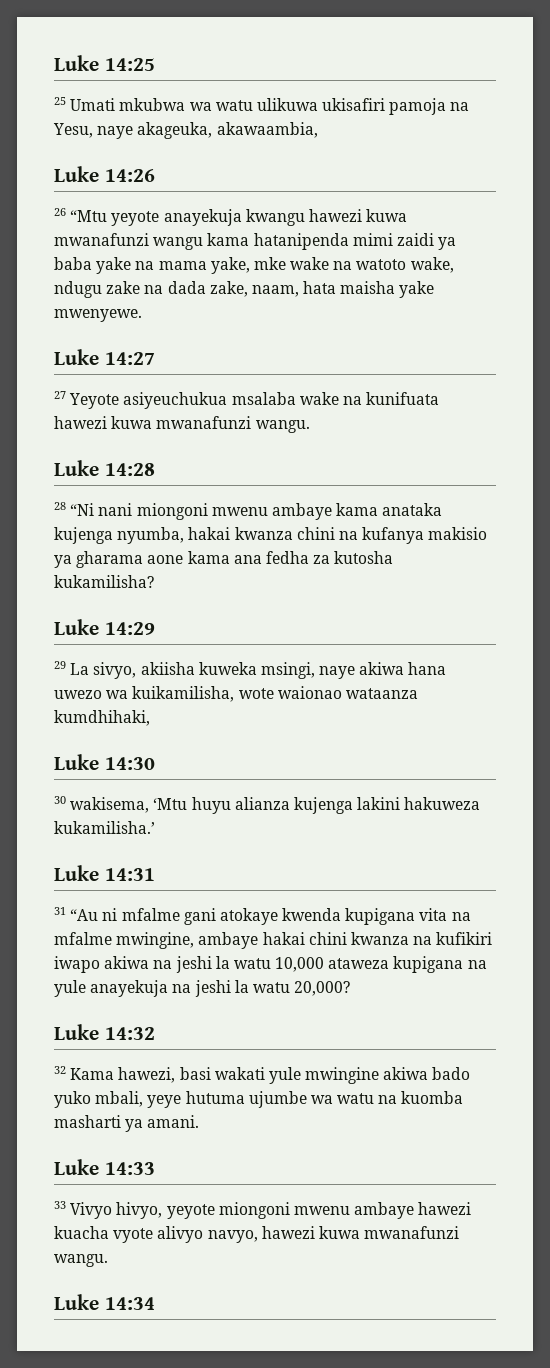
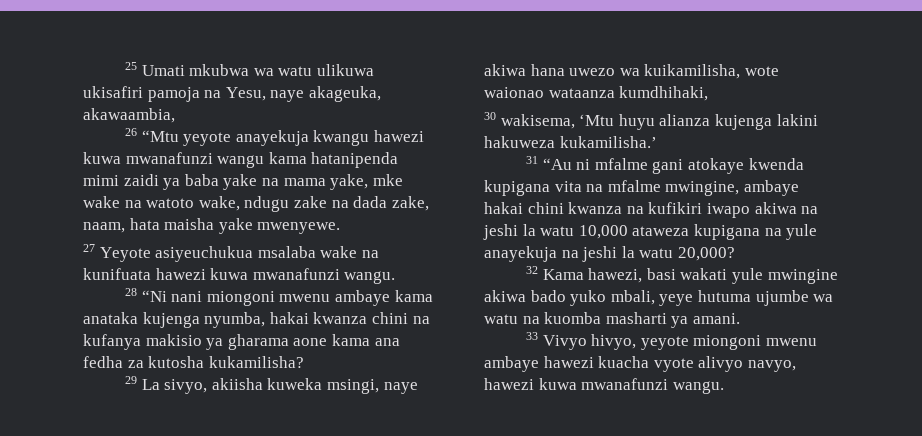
- Luke 14:25
- Luke 14:26
- Luke 14:27
- Luke 14:28
- Luke 14:29
- Luke 14:30
- Luke 14:31
- Luke 14:32
- Luke 14:33
- Luke 14:34

